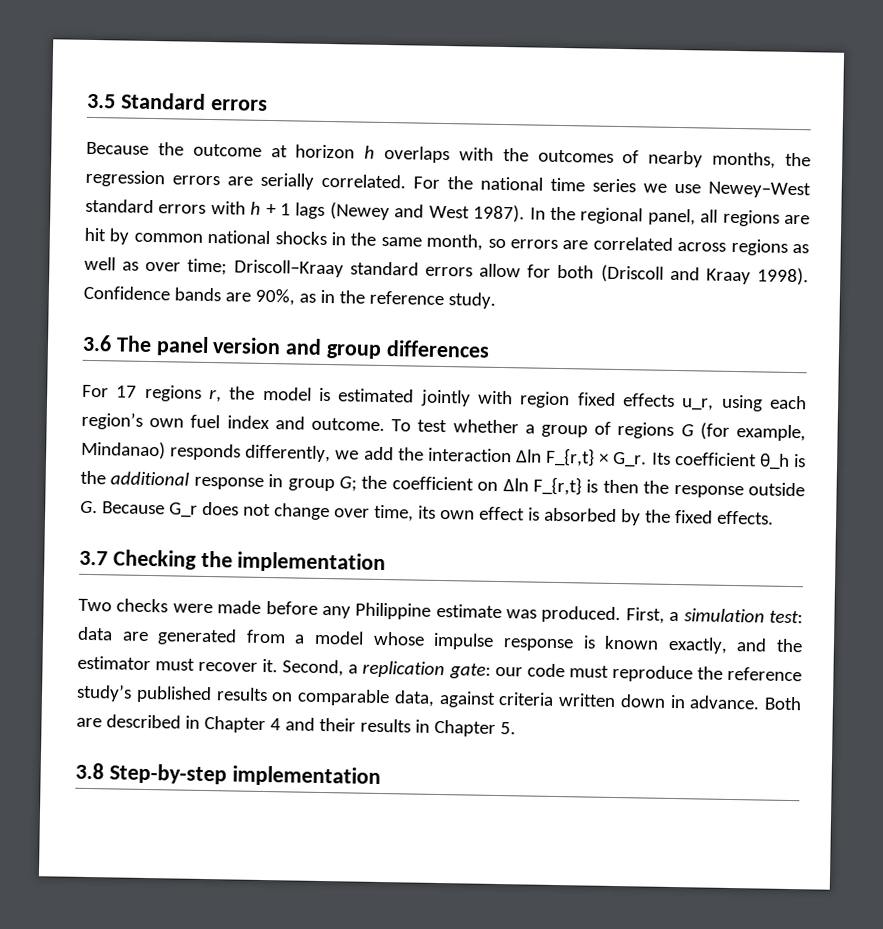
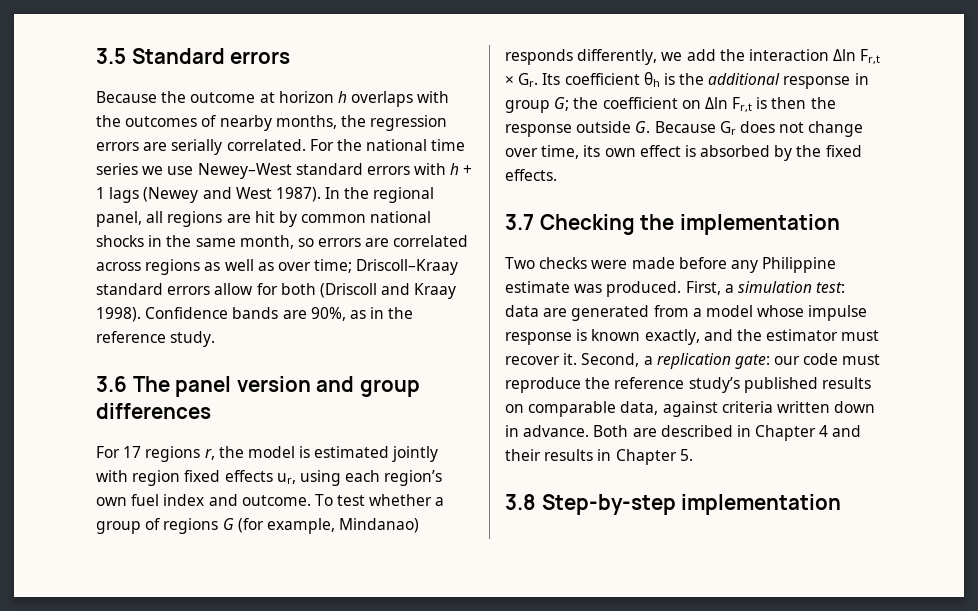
- For 17 regions r, the model is estimated jointly with region fixed effects u_r, using each region’s own fuel index and outcome.
+ For 17 regions r, the model is estimated jointly with region fixed effects ur, using each region’s own fuel index and outcome.
- To test whether a group of regions G (for example, Mindanao) responds differently, we add the interaction Δln F_{r,t} × G_r. Its coefficient θ_h is the additional response in group G; the coefficient on Δln F_{r,t} is then the response outside G. Because G_r does not change over time, its own effect is absorbed by the fixed effects.
+ To test whether a group of regions G (for example, Mindanao) responds differently, we add the interaction Δln Fr,t × Gr. Its coefficient θh is the additional response in group G; the coefficient on Δln Fr,t is then the response outside G. Because Gr does not change over time, its own effect is absorbed by the fixed effects.

